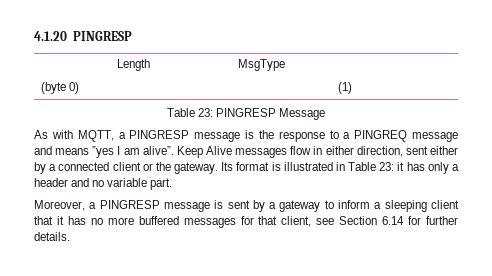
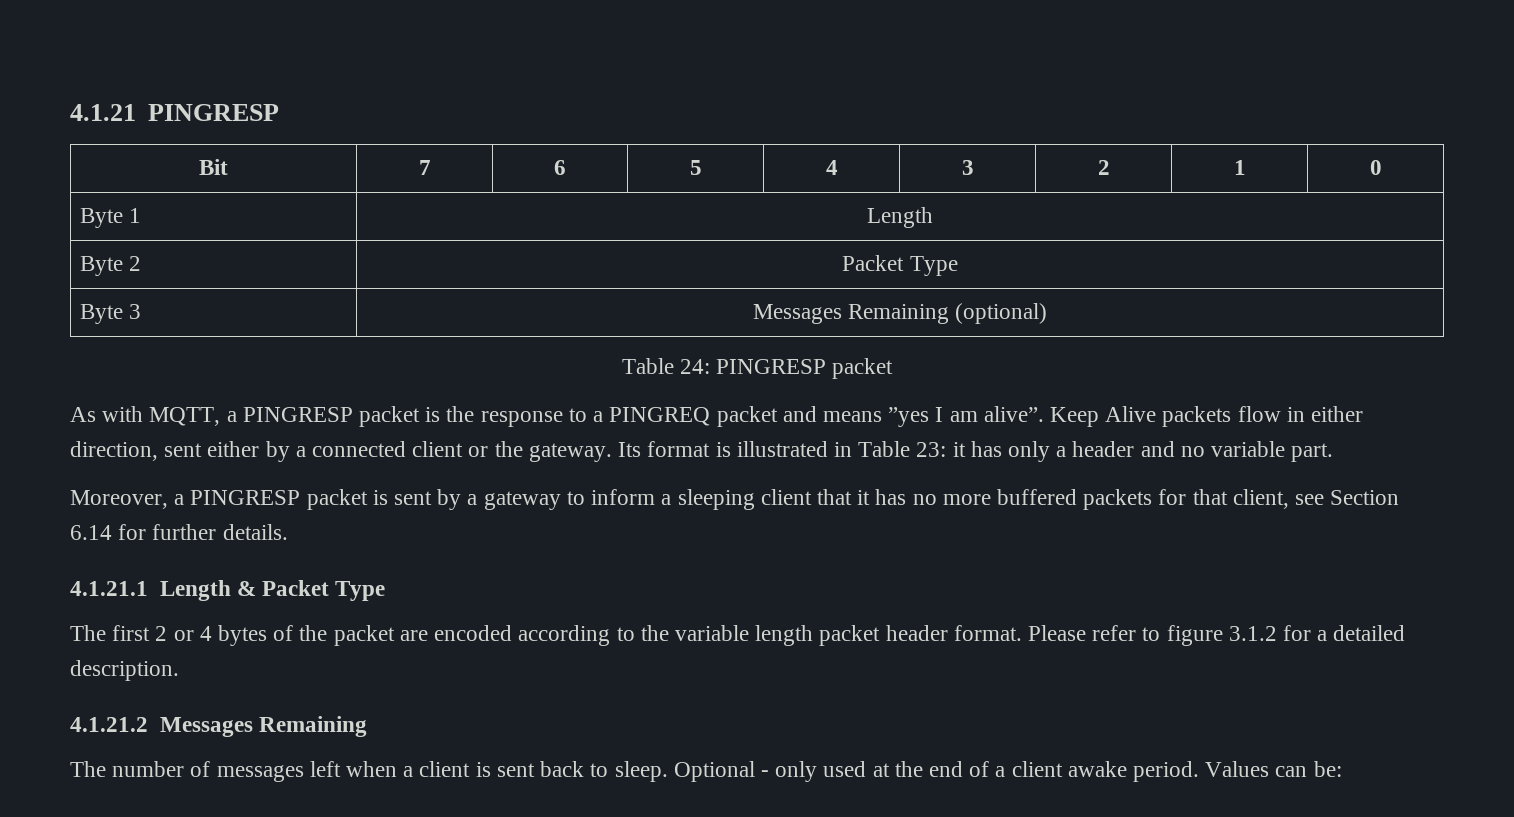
- 4.1.20 PINGRESP
+ 4.1.21 PINGRESP
- Length | MsgType
- (byte 0) | (1)
- Table 23: PINGRESP Message
+ Bit | 7 | 6 | 5 | 4 | 3 | 2 | 1 | 0
+ Byte 1 | Length
+ Byte 2 | Packet Type
+ Byte 3 | Messages Remaining (optional)
+ Table 24: PINGRESP packet
- As with MQTT, a PINGRESP message is the response to a PINGREQ message and means ”yes I am alive”.
+ As with MQTT, a PINGRESP packet is the response to a PINGREQ packet and means ”yes I am alive”.
- Keep Alive messages flow in either direction, sent either by a connected client or the gateway.
+ Keep Alive packets flow in either direction, sent either by a connected client or the gateway.
- Moreover, a PINGRESP message is sent by a gateway to inform a sleeping client that it has no more buffered messages for that client, see Section 6.14 for further details.
+ Moreover, a PINGRESP packet is sent by a gateway to inform a sleeping client that it has no more buffered packets for that client, see Section 6.14 for further details.
+ 4.1.21.1 Length & Packet Type
+ The first 2 or 4 bytes of the packet are encoded according to the variable length packet header format. Please refer to figure 3.1.2 for a detailed description.
+ 4.1.21.2 Messages Remaining
+ The number of messages left when a client is sent back to sleep. Optional - only used at the end of a client awake period. Values can be:

